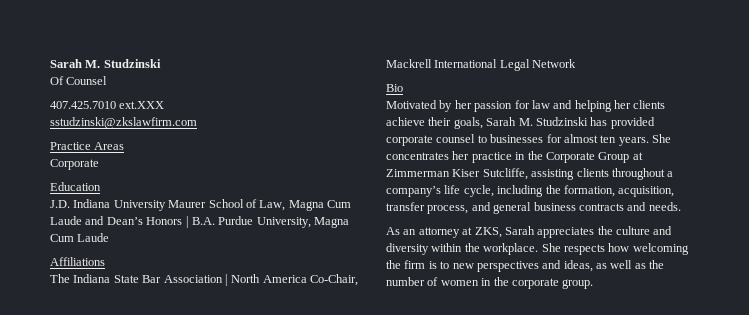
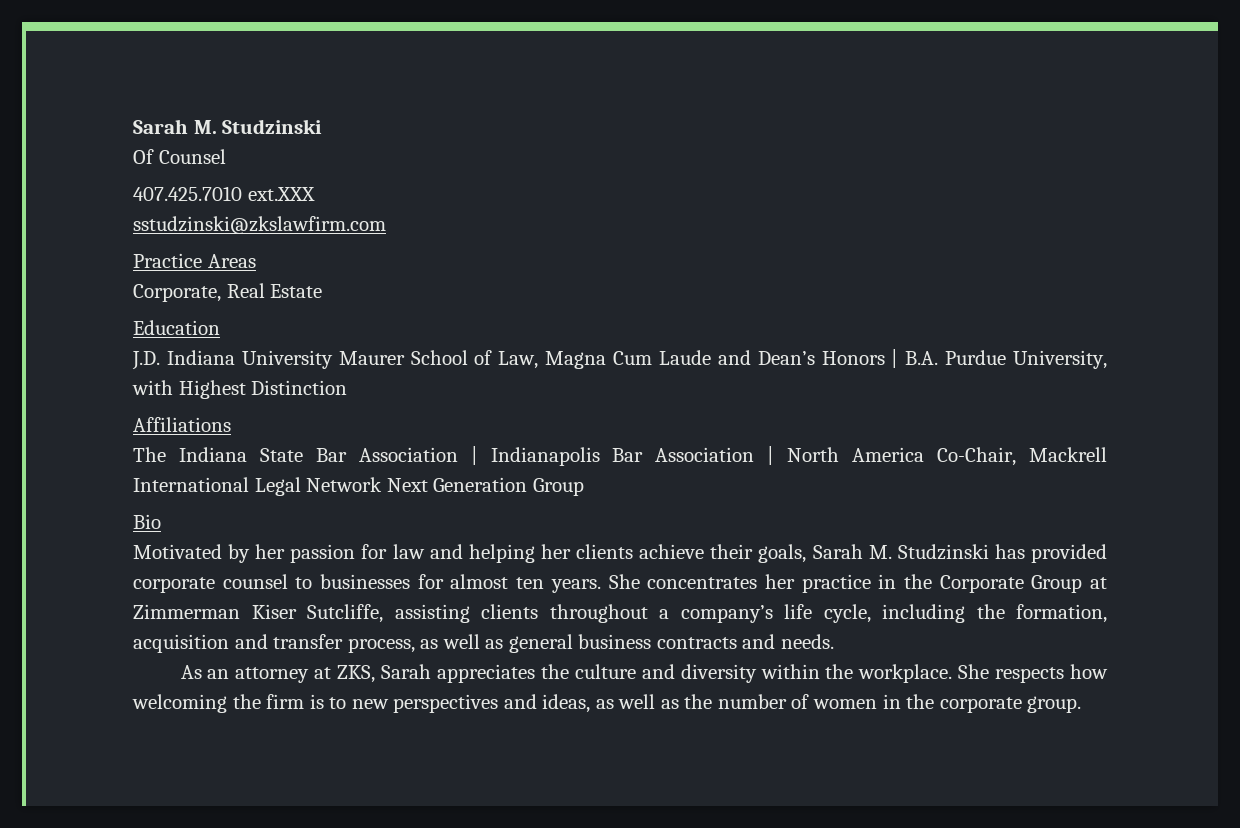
  Practice Areas
- Corporate
+ Corporate, Real Estate
- J.D. Indiana University Maurer School of Law, Magna Cum Laude and Dean’s Honors | B.A. Purdue University, Magna Cum Laude
+ J.D. Indiana University Maurer School of Law, Magna Cum Laude and Dean’s Honors | B.A. Purdue University, with Highest Distinction
- The Indiana State Bar Association | North America Co-Chair, Mackrell International Legal Network
+ The Indiana State Bar Association | Indianapolis Bar Association | North America Co-Chair, Mackrell International Legal Network Next Generation Group
- She concentrates her practice in the Corporate Group at Zimmerman Kiser Sutcliffe, assisting clients throughout a company’s life cycle, including the formation, acquisition, transfer process, and general business contracts and needs.
+ She concentrates her practice in the Corporate Group at Zimmerman Kiser Sutcliffe, assisting clients throughout a company’s life cycle, including the formation, acquisition and transfer process, as well as general business contracts and needs.

